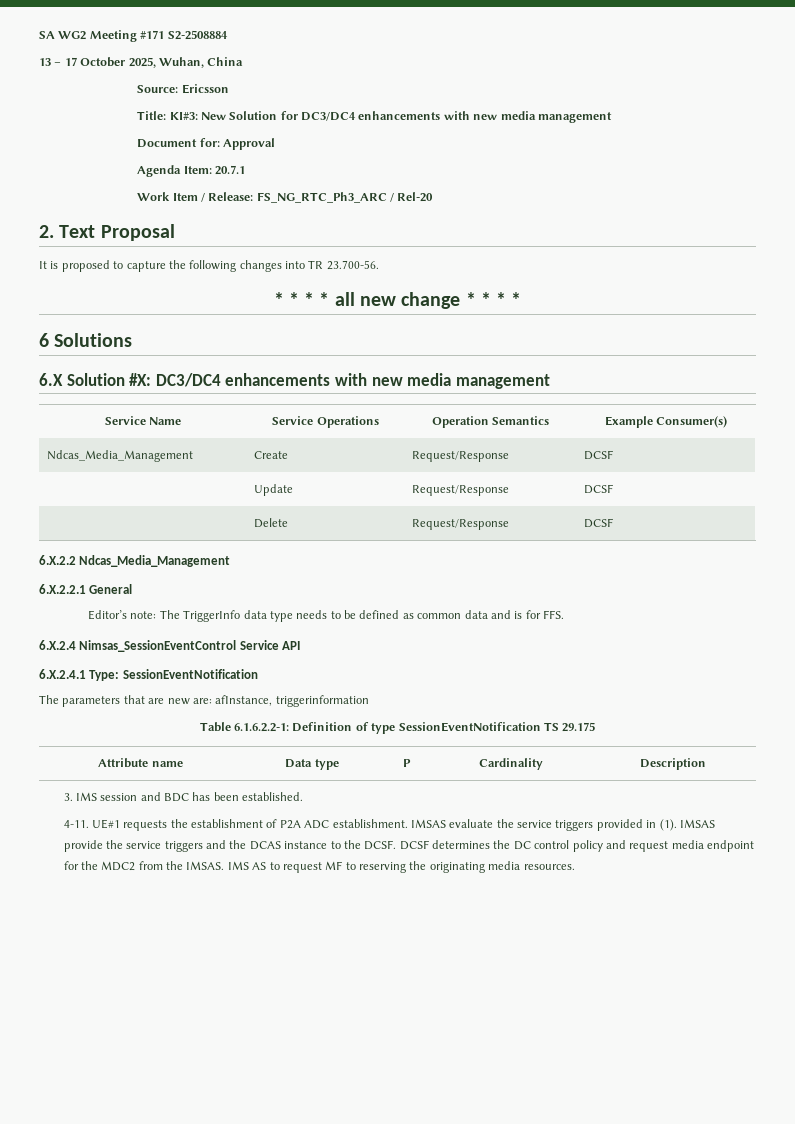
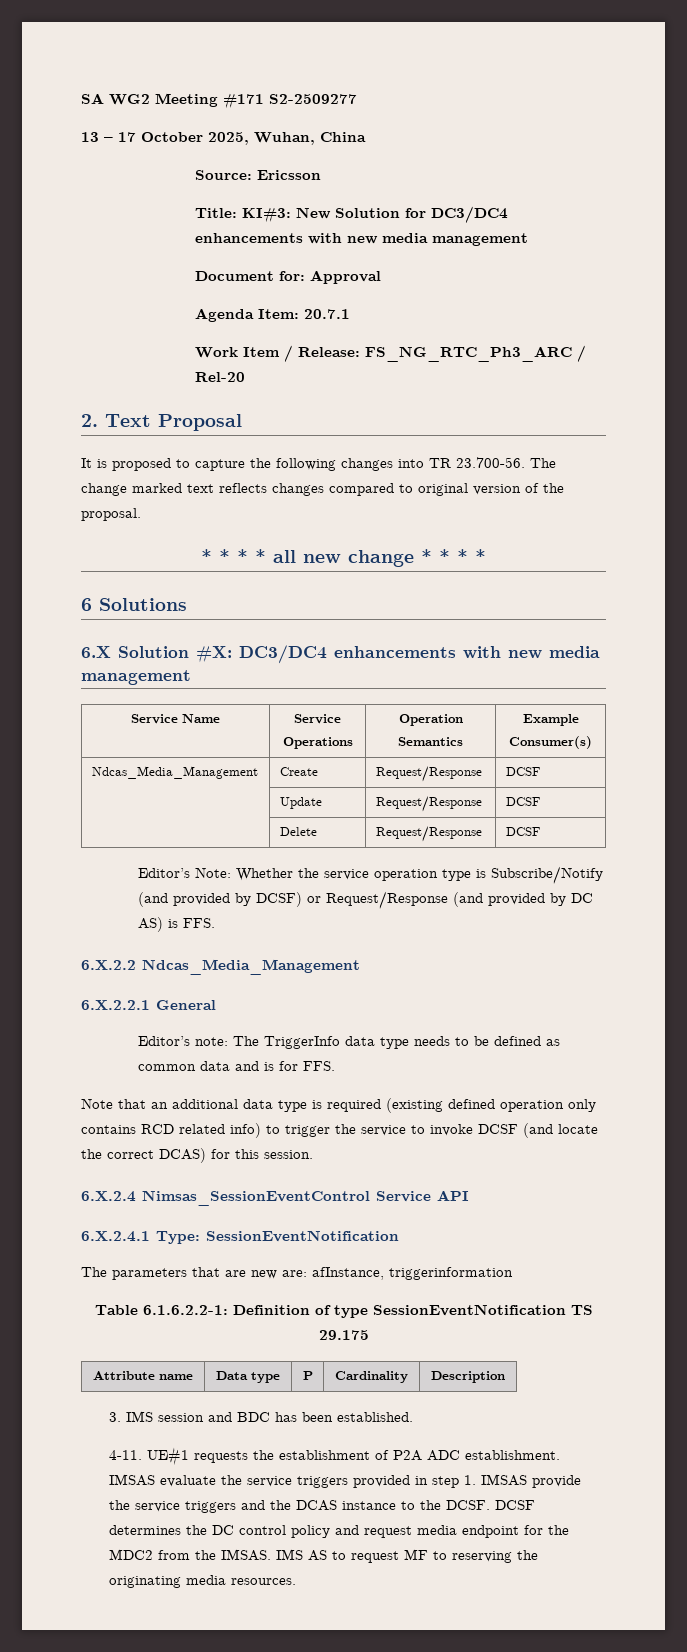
- SA WG2 Meeting #171 S2-2508884
+ SA WG2 Meeting #171 S2-2509277
- It is proposed to capture the following changes into TR 23.700-56.
+ It is proposed to capture the following changes into TR 23.700-56. The change marked text reflects changes compared to original version of the proposal.
+ Editor’s Note: Whether the service operation type is Subscribe/Notify (and provided by DCSF) or Request/Response (and provided by DC AS) is FFS.
+ Note that an additional data type is required (existing defined operation only contains RCD related info) to trigger the service to invoke DCSF (and locate the correct DCAS) for this session.
- IMSAS evaluate the service triggers provided in (1). IMSAS provide the service triggers and the DCAS instance to the DCSF.
+ IMSAS evaluate the service triggers provided in step 1. IMSAS provide the service triggers and the DCAS instance to the DCSF.

